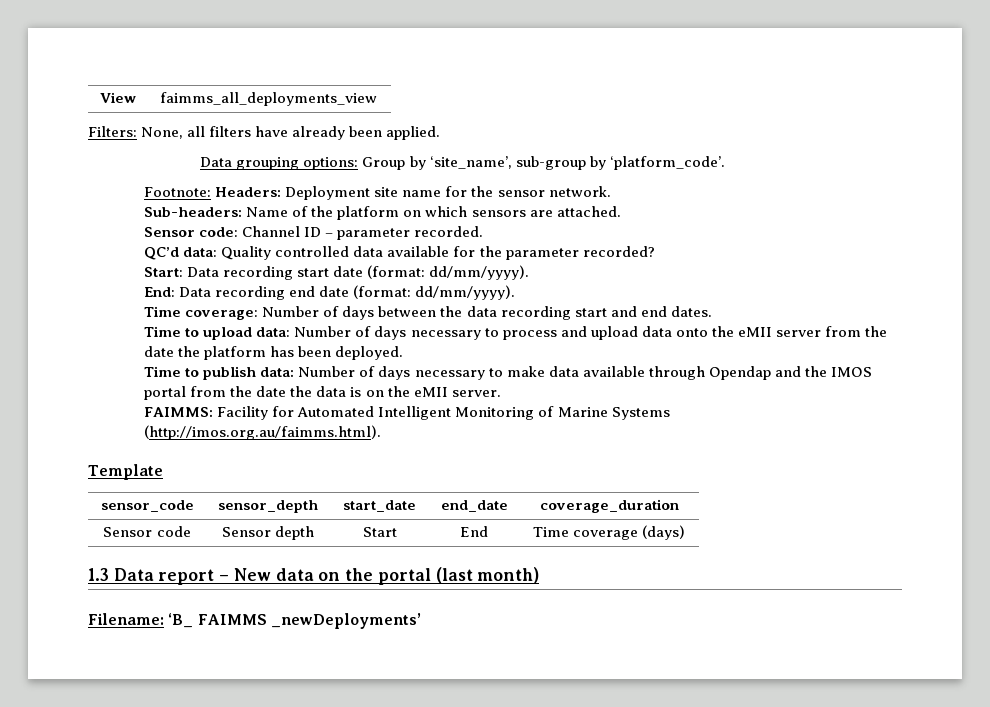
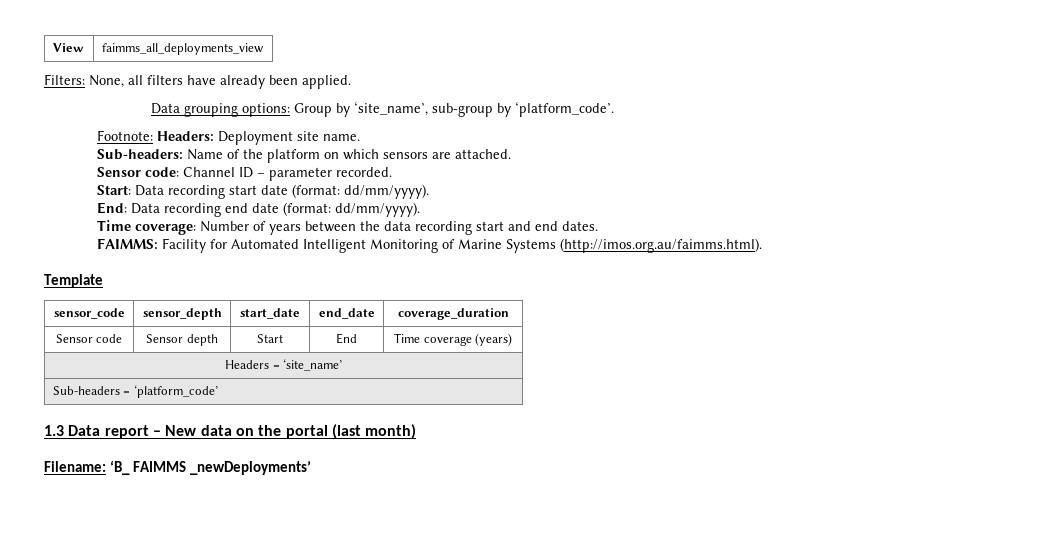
- Footnote: Headers: Deployment site name for the sensor network.
+ Footnote: Headers: Deployment site name.
- QC’d data: Quality controlled data available for the parameter recorded?
- Time coverage: Number of days between the data recording start and end dates.
+ Time coverage: Number of years between the data recording start and end dates.
- Time to upload data: Number of days necessary to process and upload data onto the eMII server from the date the platform has been deployed.
- Time to publish data: Number of days necessary to make data available through Opendap and the IMOS portal from the date the data is on the eMII server.
- Sensor code | Sensor depth | Start | End | Time coverage (days)
+ Sensor code | Sensor depth | Start | End | Time coverage (years)
+ Headers = ‘site_name’
+ Sub-headers = ‘platform_code’

